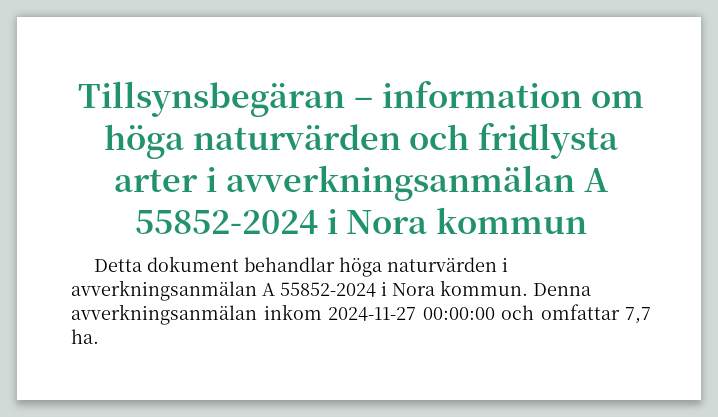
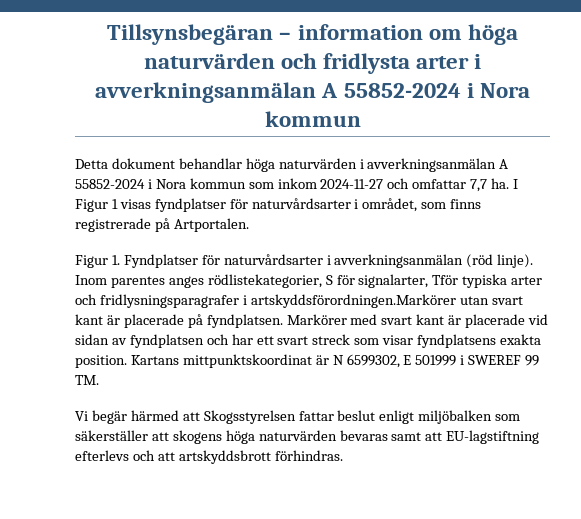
- Detta dokument behandlar höga naturvärden i avverkningsanmälan A 55852-2024 i Nora kommun. Denna avverkningsanmälan inkom 2024-11-27 00:00:00 och omfattar 7,7 ha.
+ Detta dokument behandlar höga naturvärden i avverkningsanmälan A 55852-2024 i Nora kommun som inkom 2024-11-27 och omfattar 7,7 ha.
+ I Figur 1 visas fyndplatser för naturvårdsarter i området, som finns registrerade på Artportalen.
+ Figur 1. Fyndplatser för naturvårdsarter i avverkningsanmälan (röd linje). Inom parentes anges rödlistekategorier, S för signalarter, Tför typiska arter och fridlysningsparagrafer i artskyddsförordningen.Markörer utan svart kant är placerade på fyndplatsen. Markörer med svart kant är placerade vid sidan av fyndplatsen och har ett svart streck som visar fyndplatsens exakta position. Kartans mittpunktskoordinat är N 6599302, E 501999 i SWEREF 99 TM.
+ Vi begär härmed att Skogsstyrelsen fattar beslut enligt miljöbalken som säkerställer att skogens höga naturvärden bevaras samt att EU-lagstiftning efterlevs och att artskyddsbrott förhindras.

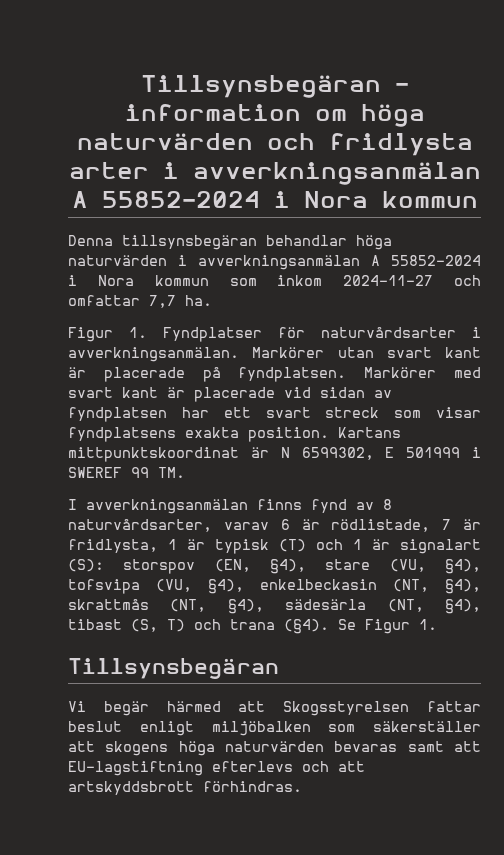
- Detta dokument behandlar höga naturvärden i avverkningsanmälan A 55852-2024 i Nora kommun som inkom 2024-11-27 och omfattar 7,7 ha. I Figur 1 visas fyndplatser för naturvårdsarter i området, som finns registrerade på Artportalen.
+ Denna tillsynsbegäran behandlar höga naturvärden i avverkningsanmälan A 55852-2024 i Nora kommun som inkom 2024-11-27 och omfattar 7,7 ha.
- Figur 1. Fyndplatser för naturvårdsarter i avverkningsanmälan (röd linje). Inom parentes anges rödlistekategorier, S för signalarter, Tför typiska arter och fridlysningsparagrafer i artskyddsförordningen.Markörer utan svart kant är placerade på fyndplatsen.
+ Figur 1. Fyndplatser för naturvårdsarter i avverkningsanmälan. Markörer utan svart kant är placerade på fyndplatsen.
- Markörer med svart kant är placerade vid sidan av fyndplatsen och har ett svart streck som visar fyndplatsens exakta position.
+ Markörer med svart kant är placerade vid sidan av fyndplatsen har ett svart streck som visar fyndplatsens exakta position.
+ I avverkningsanmälan finns fynd av 8 naturvårdsarter, varav 6 är rödlistade, 7 är fridlysta, 1 är typisk (T) och 1 är signalart (S): storspov (EN, §4), stare (VU, §4), tofsvipa (VU, §4), enkelbeckasin (NT, §4), skrattmås (NT, §4), sädesärla (NT, §4), tibast (S, T) och trana (§4). Se Figur 1.
+ Tillsynsbegäran

